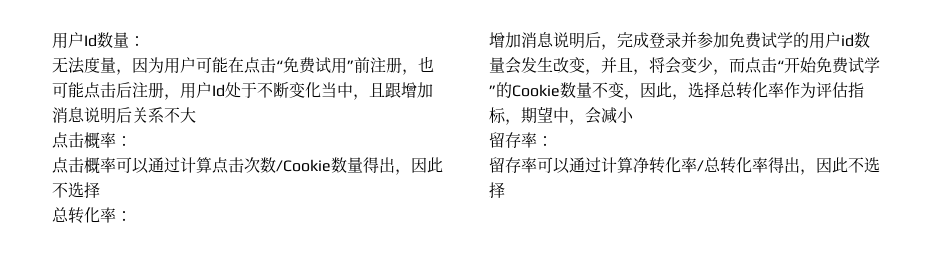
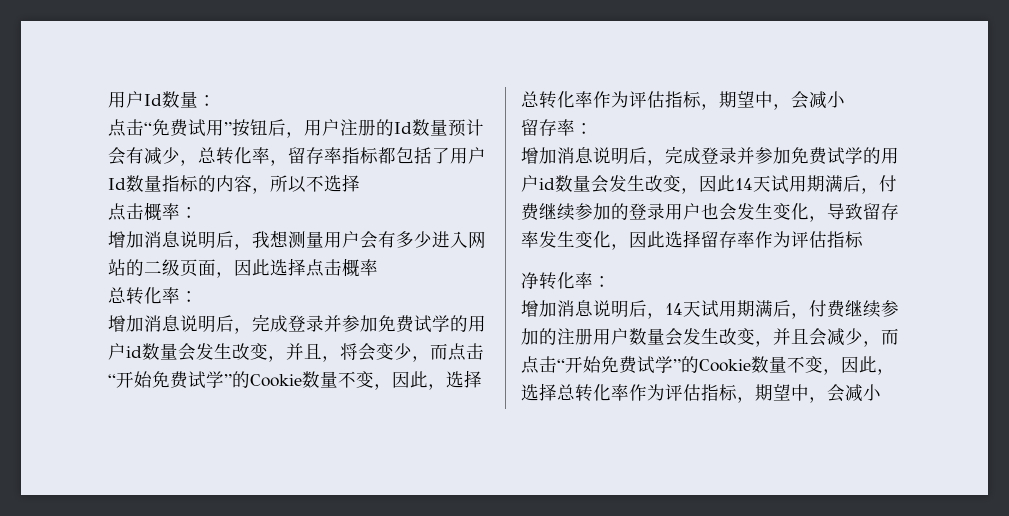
- 无法度量，因为用户可能在点击“免费试用”前注册，也可能点击后注册，用户Id处于不断变化当中，且跟增加消息说明后关系不大
+ 点击“免费试用”按钮后，用户注册的Id数量预计会有减少，总转化率，留存率指标都包括了用户Id数量指标的内容，所以不选择
  点击概率：
- 点击概率可以通过计算点击次数/Cookie数量得出，因此不选择
+ 增加消息说明后，我想测量用户会有多少进入网站的二级页面，因此选择点击概率
- 留存率可以通过计算净转化率/总转化率得出，因此不选择
+ 增加消息说明后，完成登录并参加免费试学的用户id数量会发生改变，因此14天试用期满后，付费继续参加的登录用户也会发生变化，导致留存率发生变化，因此选择留存率作为评估指标
+ 净转化率：
+ 增加消息说明后，14天试用期满后，付费继续参加的注册用户数量会发生改变，并且会减少，而点击“开始免费试学”的Cookie数量不变，因此，选择总转化率作为评估指标，期望中，会减小

